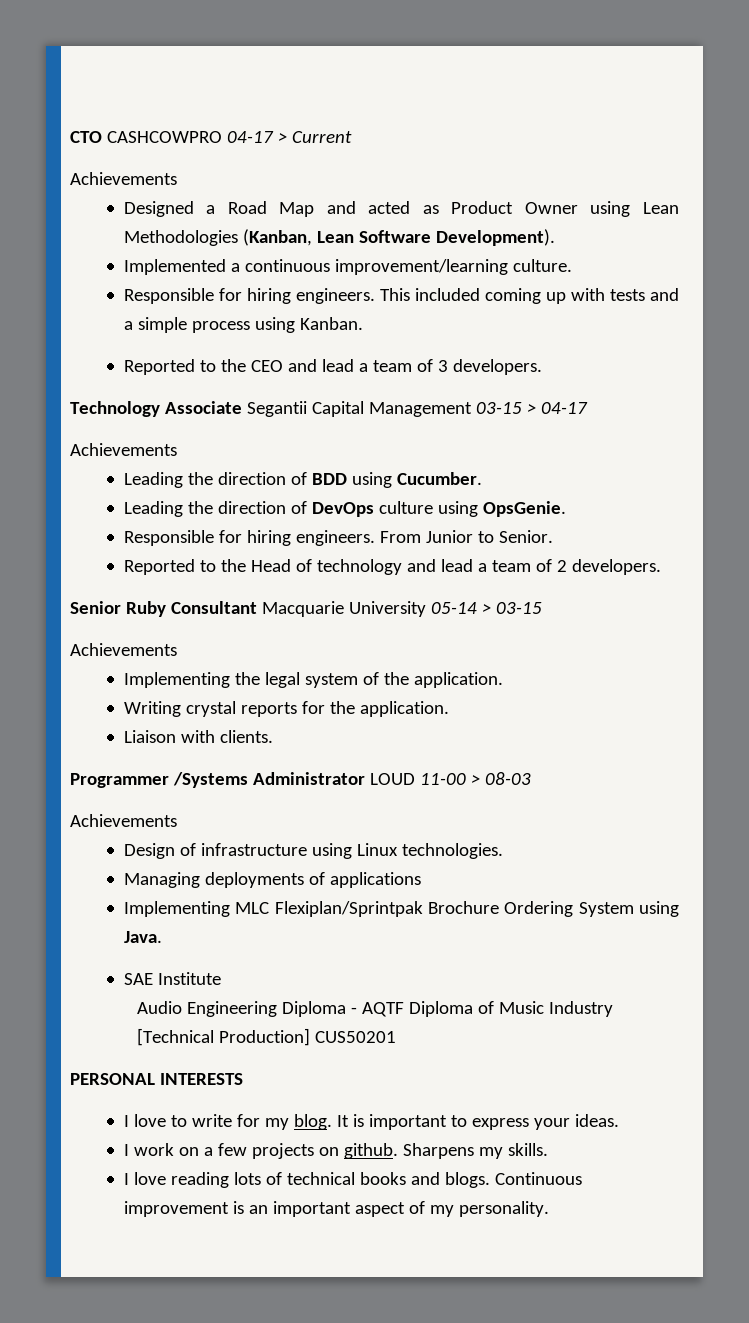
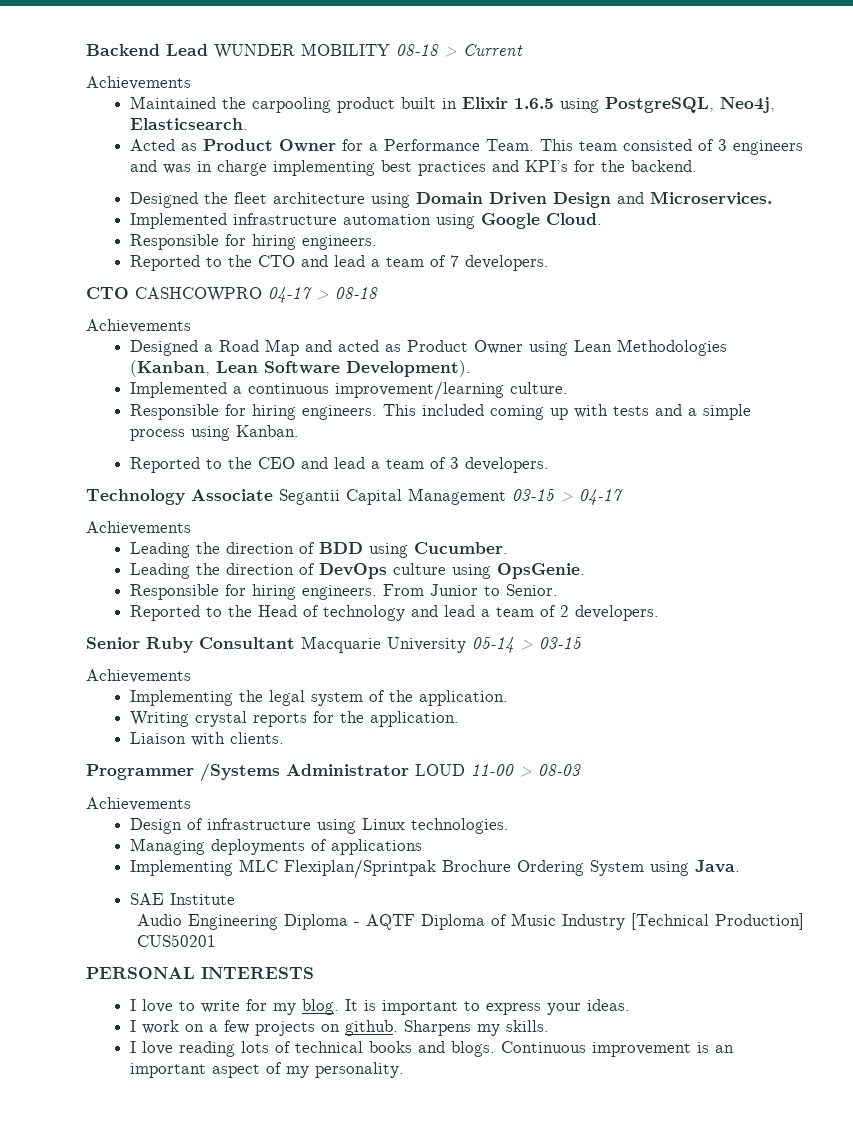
+ Backend Lead WUNDER MOBILITY 08-18 > Current
+ Achievements
+ Maintained the carpooling product built in Elixir 1.6.5 using PostgreSQL, Neo4j, Elasticsearch.
+ Acted as Product Owner for a Performance Team. This team consisted of 3 engineers and was in charge implementing best practices and KPI’s for the backend.
+ Designed the fleet architecture using Domain Driven Design and Microservices.
+ Implemented infrastructure automation using Google Cloud.
+ Responsible for hiring engineers.
+ Reported to the CTO and lead a team of 7 developers.
- CTO CASHCOWPRO 04-17 > Current
+ CTO CASHCOWPRO 04-17 > 08-18

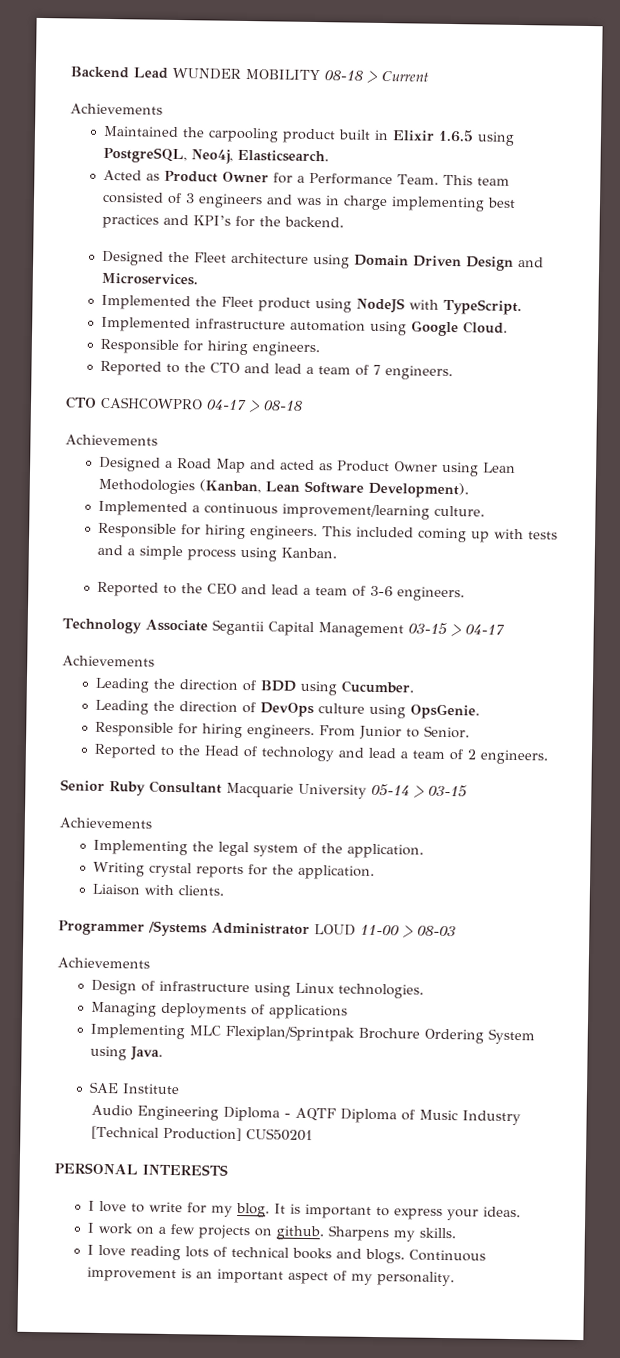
- Designed the fleet architecture using Domain Driven Design and Microservices.
+ Designed the Fleet architecture using Domain Driven Design and Microservices.
+ Implemented the Fleet product using NodeJS with TypeScript.
- Reported to the CTO and lead a team of 7 developers.
+ Reported to the CTO and lead a team of 7 engineers.
- Reported to the CEO and lead a team of 3 developers.
+ Reported to the CEO and lead a team of 3-6 engineers.
- Reported to the Head of technology and lead a team of 2 developers.
+ Reported to the Head of technology and lead a team of 2 engineers.

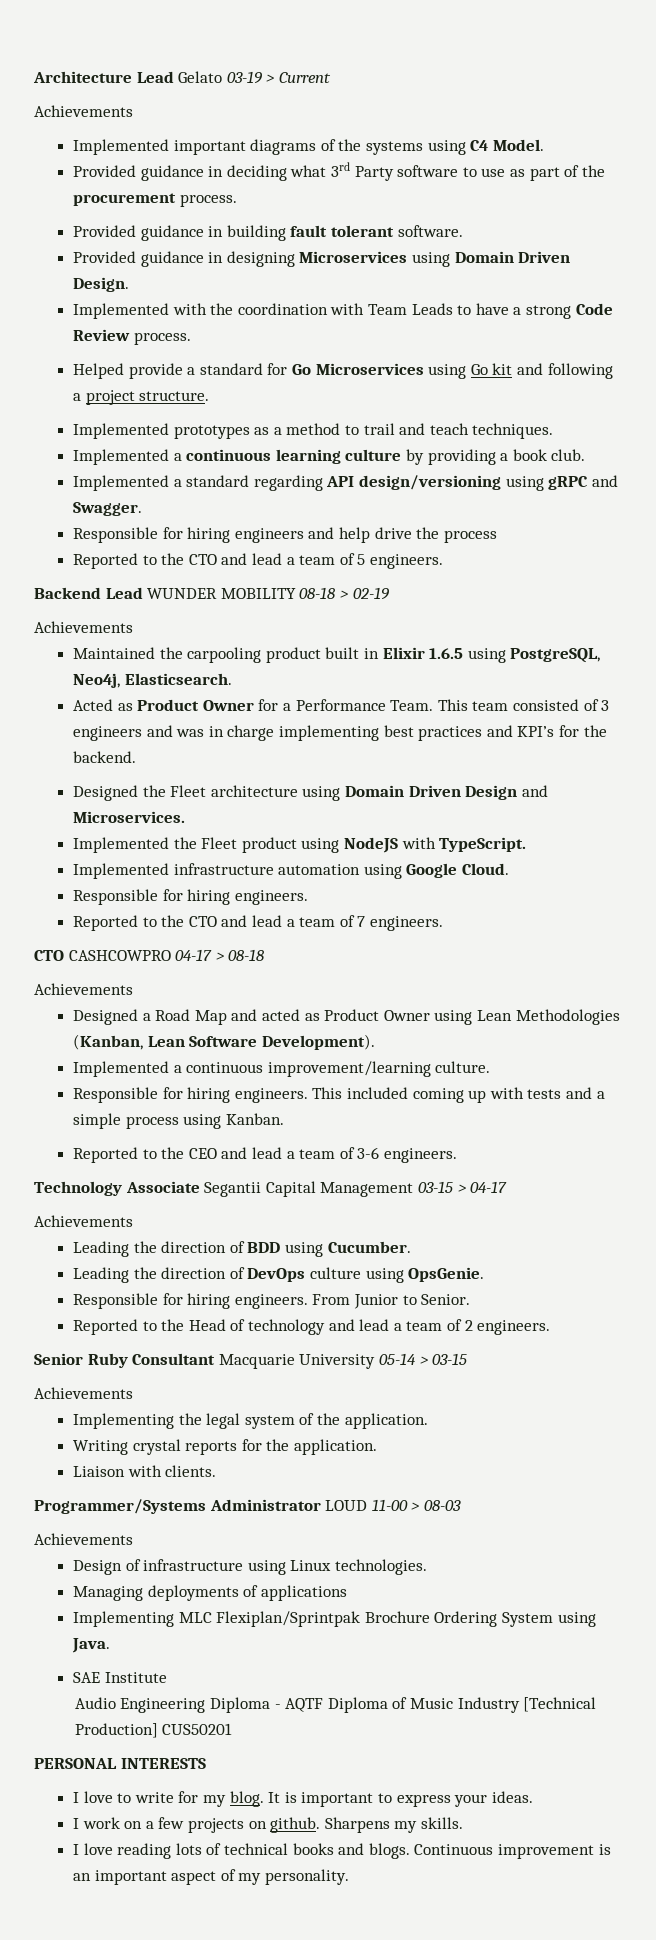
+ Architecture Lead Gelato 03-19 > Current
+ Achievements
+ Implemented important diagrams of the systems using C4 Model.
+ Provided guidance in deciding what 3rd Party software to use as part of the procurement process.
+ Provided guidance in building fault tolerant software.
+ Provided guidance in designing Microservices using Domain Driven Design.
+ Implemented with the coordination with Team Leads to have a strong Code Review process.
+ Helped provide a standard for Go Microservices using Go kit and following a project structure.
+ Implemented prototypes as a method to trail and teach techniques.
+ Implemented a continuous learning culture by providing a book club.
+ Implemented a standard regarding API design/versioning using gRPC and Swagger.
+ Responsible for hiring engineers and help drive the process
+ Reported to the CTO and lead a team of 5 engineers.
- Backend Lead WUNDER MOBILITY 08-18 > Current
+ Backend Lead WUNDER MOBILITY 08-18 > 02-19
- Programmer /Systems Administrator LOUD 11-00 > 08-03
+ Programmer/Systems Administrator LOUD 11-00 > 08-03

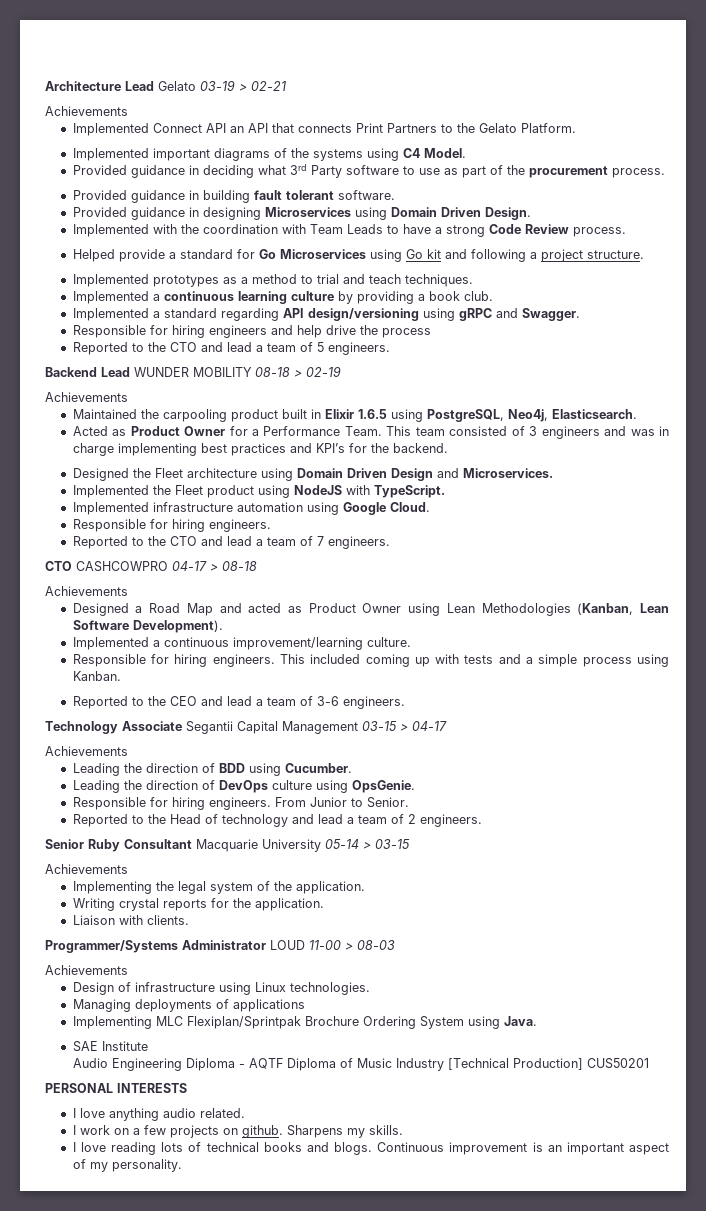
- Architecture Lead Gelato 03-19 > Current
+ Architecture Lead Gelato 03-19 > 02-21
  Achievements
+ Implemented Connect API an API that connects Print Partners to the Gelato Platform.
- Implemented prototypes as a method to trail and teach techniques.
+ Implemented prototypes as a method to trial and teach techniques.
- I love to write for my blog. It is important to express your ideas.
+ I love anything audio related.

